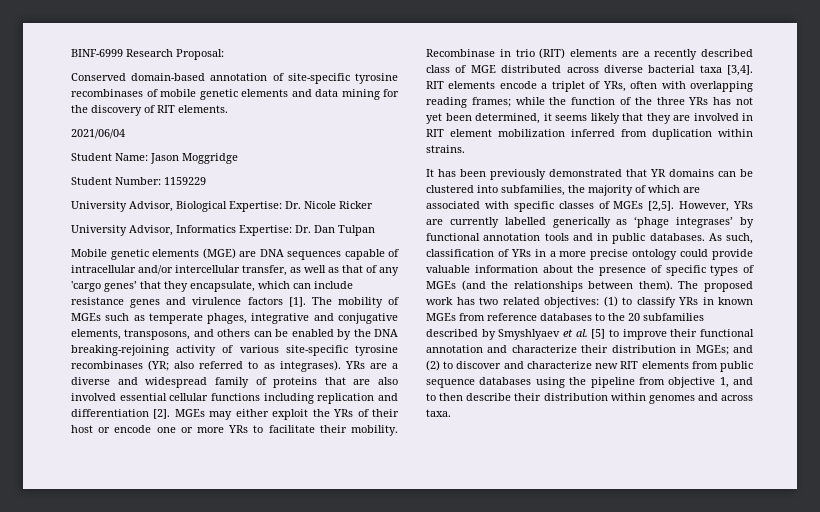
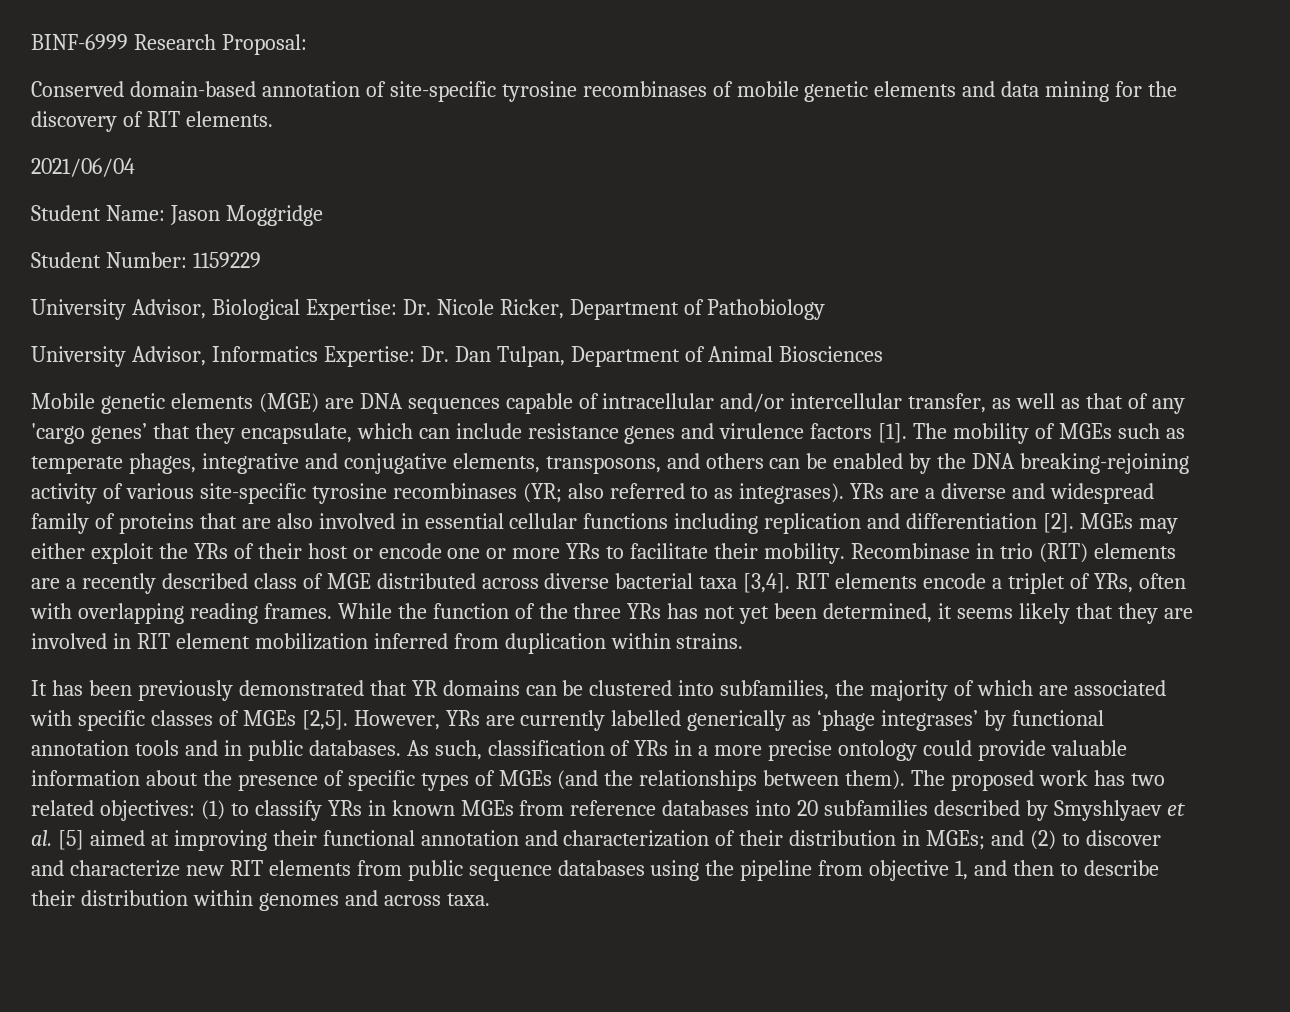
- University Advisor, Biological Expertise: Dr. Nicole Ricker
+ University Advisor, Biological Expertise: Dr. Nicole Ricker, Department of Pathobiology
- University Advisor, Informatics Expertise: Dr. Dan Tulpan
+ University Advisor, Informatics Expertise: Dr. Dan Tulpan, Department of Animal Biosciences
- YRs are a diverse and widespread family of proteins that are also involved essential cellular functions including replication and differentiation [2].
+ YRs are a diverse and widespread family of proteins that are also involved in essential cellular functions including replication and differentiation [2].
- RIT elements encode a triplet of YRs, often with overlapping reading frames; while the function of the three YRs has not yet been determined, it seems likely that they are involved in RIT element mobilization inferred from duplication within strains.
+ RIT elements encode a triplet of YRs, often with overlapping reading frames. While the function of the three YRs has not yet been determined, it seems likely that they are involved in RIT element mobilization inferred from duplication within strains.
- (1) to classify YRs in known MGEs from reference databases to the 20 subfamilies described by Smyshlyaev et al. [5] to improve their functional annotation and characterize their distribution in MGEs;
+ (1) to classify YRs in known MGEs from reference databases into 20 subfamilies described by Smyshlyaev et al. [5] aimed at improving their functional annotation and characterization of their distribution in MGEs;
- and (2) to discover and characterize new RIT elements from public sequence databases using the pipeline from objective 1, and to then describe their distribution within genomes and across taxa.
+ and (2) to discover and characterize new RIT elements from public sequence databases using the pipeline from objective 1, and then to describe their distribution within genomes and across taxa.

